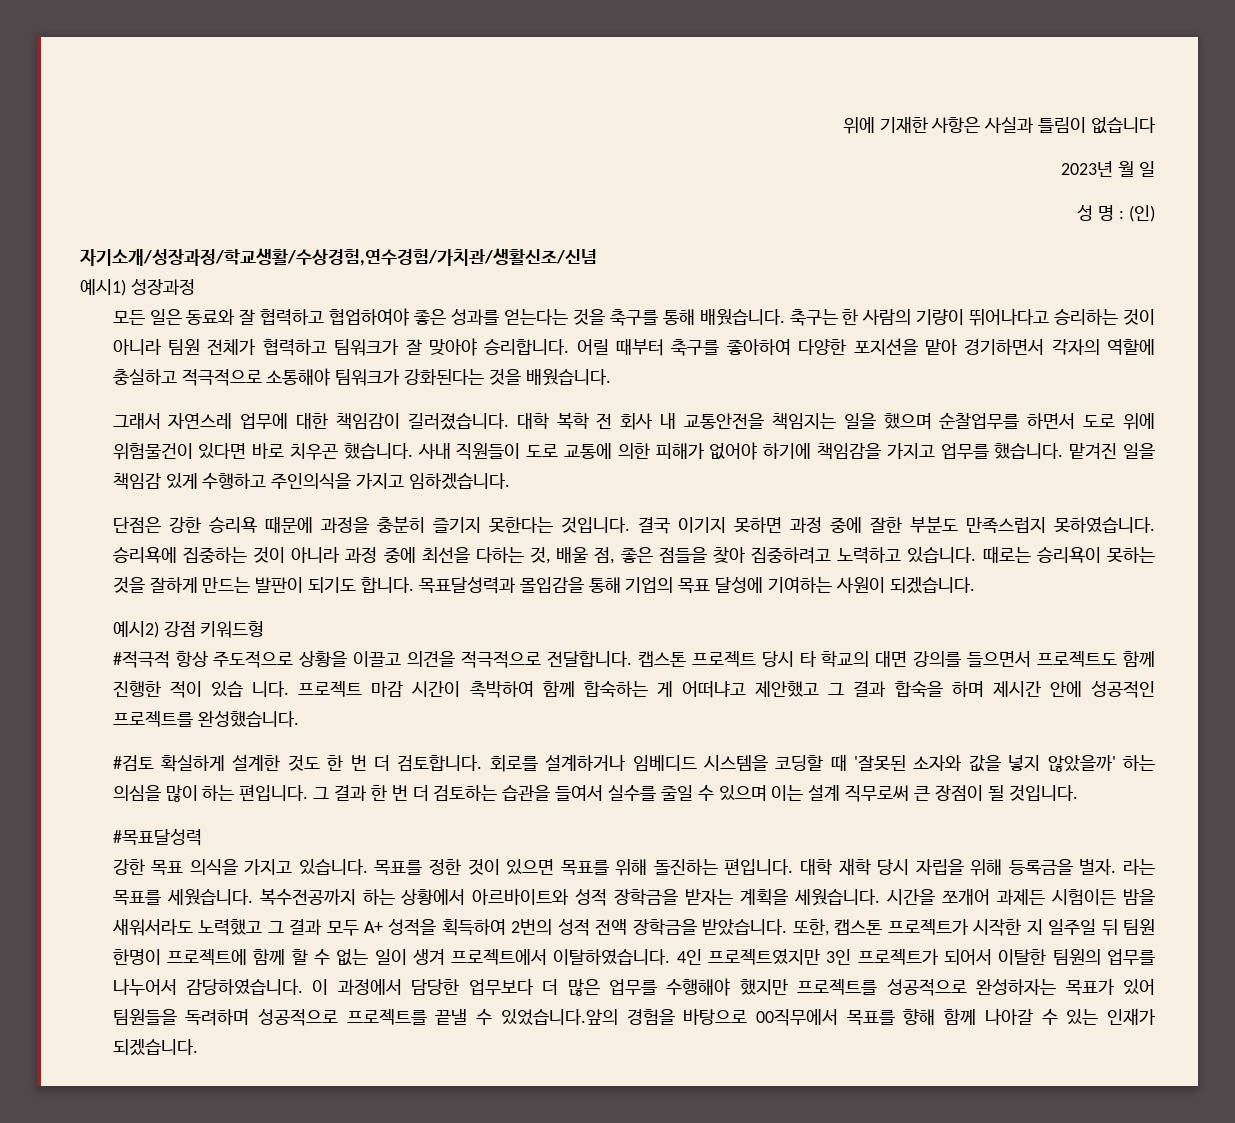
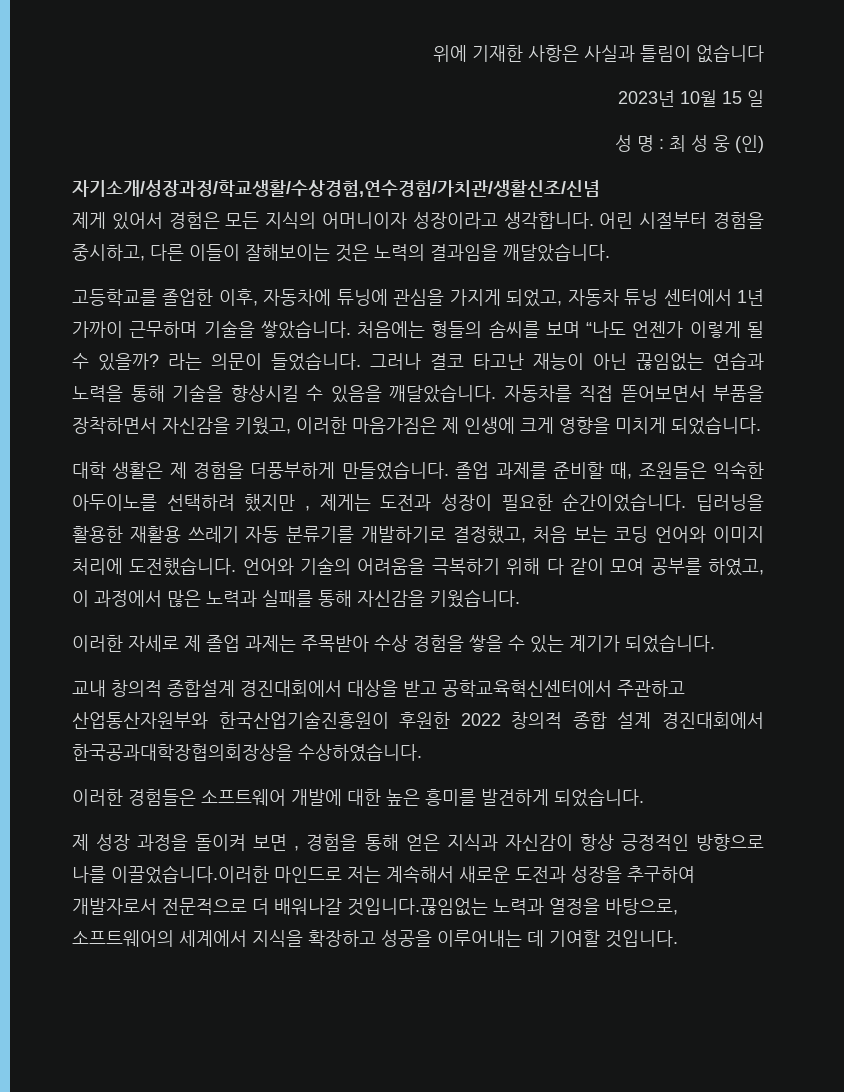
- 2023년 월 일
+ 2023년 10월 15 일
- 성 명 : (인)
+ 성 명 : 최 성 웅 (인)
- 예시1) 성장과정
- 모든 일은 동료와 잘 협력하고 협업하여야 좋은 성과를 얻는다는 것을 축구를 통해 배웠습니다. 축구는 한 사람의 기량이 뛰어나다고 승리하는 것이 아니라 팀원 전체가 협력하고 팀워크가 잘 맞아야 승리합니다. 어릴 때부터 축구를 좋아하여 다양한 포지션을 맡아 경기하면서 각자의 역할에 충실하고 적극적으로 소통해야 팀워크가 강화된다는 것을 배웠습니다.
- 그래서 자연스레 업무에 대한 책임감이 길러졌습니다. 대학 복학 전 회사 내 교통안전을 책임지는 일을 했으며 순찰업무를 하면서 도로 위에 위험물건이 있다면 바로 치우곤 했습니다. 사내 직원들이 도로 교통에 의한 피해가 없어야 하기에 책임감을 가지고 업무를 했습니다. 맡겨진 일을 책임감 있게 수행하고 주인의식을 가지고 임하겠습니다.
- 단점은 강한 승리욕 때문에 과정을 충분히 즐기지 못한다는 것입니다. 결국 이기지 못하면 과정 중에 잘한 부분도 만족스럽지 못하였습니다. 승리욕에 집중하는 것이 아니라 과정 중에 최선을 다하는 것, 배울 점, 좋은 점들을 찾아 집중하려고 노력하고 있습니다. 때로는 승리욕이 못하는 것을 잘하게 만드는 발판이 되기도 합니다. 목표달성력과 몰입감을 통해 기업의 목표 달성에 기여하는 사원이 되겠습니다.
- 예시2) 강점 키워드형
- #적극적 항상 주도적으로 상황을 이끌고 의견을 적극적으로 전달합니다. 캡스톤 프로젝트 당시 타 학교의 대면 강의를 들으면서 프로젝트도 함께 진행한 적이 있습 니다. 프로젝트 마감 시간이 촉박하여 함께 합숙하는 게 어떠냐고 제안했고 그 결과 합숙을 하며 제시간 안에 성공적인 프로젝트를 완성했습니다.
- #검토 확실하게 설계한 것도 한 번 더 검토합니다. 회로를 설계하거나 임베디드 시스템을 코딩할 때 '잘못된 소자와 값을 넣지 않았을까' 하는 의심을 많이 하는 편입니다. 그 결과 한 번 더 검토하는 습관을 들여서 실수를 줄일 수 있으며 이는 설계 직무로써 큰 장점이 될 것입니다.
- #목표달성력
- 강한 목표 의식을 가지고 있습니다. 목표를 정한 것이 있으면 목표를 위해 돌진하는 편입니다. 대학 재학 당시 자립을 위해 등록금을 벌자. 라는 목표를 세웠습니다. 복수전공까지 하는 상황에서 아르바이트와 성적 장학금을 받자는 계획을 세웠습니다. 시간을 쪼개어 과제든 시험이든 밤을 새워서라도 노력했고 그 결과 모두 A+ 성적을 획득하여 2번의 성적 전액 장학금을 받았습니다. 또한, 캡스톤 프로젝트가 시작한 지 일주일 뒤 팀원 한명이 프로젝트에 함께 할 수 없는 일이 생겨 프로젝트에서 이탈하였습니다. 4인 프로젝트였지만 3인 프로젝트가 되어서 이탈한 팀원의 업무를 나누어서 감당하였습니다. 이 과정에서 담당한 업무보다 더 많은 업무를 수행해야 했지만 프로젝트를 성공적으로 완성하자는 목표가 있어 팀원들을 독려하며 성공적으로 프로젝트를 끝낼 수 있었습니다.앞의 경험을 바탕으로 00직무에서 목표를 향해 함께 나아갈 수 있는 인재가 되겠습니다.
+ 제게 있어서 경험은 모든 지식의 어머니이자 성장이라고 생각합니다. 어린 시절부터 경험을 중시하고, 다른 이들이 잘해보이는 것은 노력의 결과임을 깨달았습니다.
+ 고등학교를 졸업한 이후, 자동차에 튜닝에 관심을 가지게 되었고, 자동차 튜닝 센터에서 1년 가까이 근무하며 기술을 쌓았습니다. 처음에는 형들의 솜씨를 보며 “나도 언젠가 이렇게 될 수 있을까? 라는 의문이 들었습니다. 그러나 결코 타고난 재능이 아닌 끊임없는 연습과 노력을 통해 기술을 향상시킬 수 있음을 깨달았습니다. 자동차를 직접 뜯어보면서 부품을 장착하면서 자신감을 키웠고, 이러한 마음가짐은 제 인생에 크게 영향을 미치게 되었습니다.
+ 대학 생활은 제 경험을 더풍부하게 만들었습니다. 졸업 과제를 준비할 때, 조원들은 익숙한 아두이노를 선택하려 했지만 , 제게는 도전과 성장이 필요한 순간이었습니다. 딥러닝을 활용한 재활용 쓰레기 자동 분류기를 개발하기로 결정했고, 처음 보는 코딩 언어와 이미지 처리에 도전했습니다. 언어와 기술의 어려움을 극복하기 위해 다 같이 모여 공부를 하였고, 이 과정에서 많은 노력과 실패를 통해 자신감을 키웠습니다.
+ 이러한 자세로 제 졸업 과제는 주목받아 수상 경험을 쌓을 수 있는 계기가 되었습니다.
+ 교내 창의적 종합설계 경진대회에서 대상을 받고 공학교육혁신센터에서 주관하고 산업통산자원부와 한국산업기술진흥원이 후원한 2022 창의적 종합 설계 경진대회에서 한국공과대학장협의회장상을 수상하였습니다.
+ 이러한 경험들은 소프트웨어 개발에 대한 높은 흥미를 발견하게 되었습니다.
+ 제 성장 과정을 돌이켜 보면 , 경험을 통해 얻은 지식과 자신감이 항상 긍정적인 방향으로 나를 이끌었습니다.이러한 마인드로 저는 계속해서 새로운 도전과 성장을 추구하여 개발자로서 전문적으로 더 배워나갈 것입니다.끊임없는 노력과 열정을 바탕으로, 소프트웨어의 세계에서 지식을 확장하고 성공을 이루어내는 데 기여할 것입니다.

